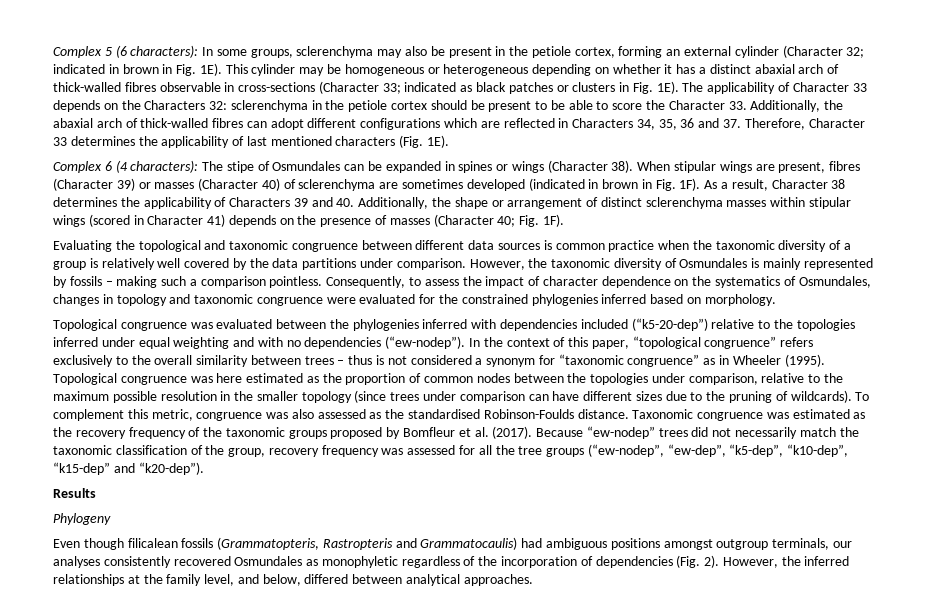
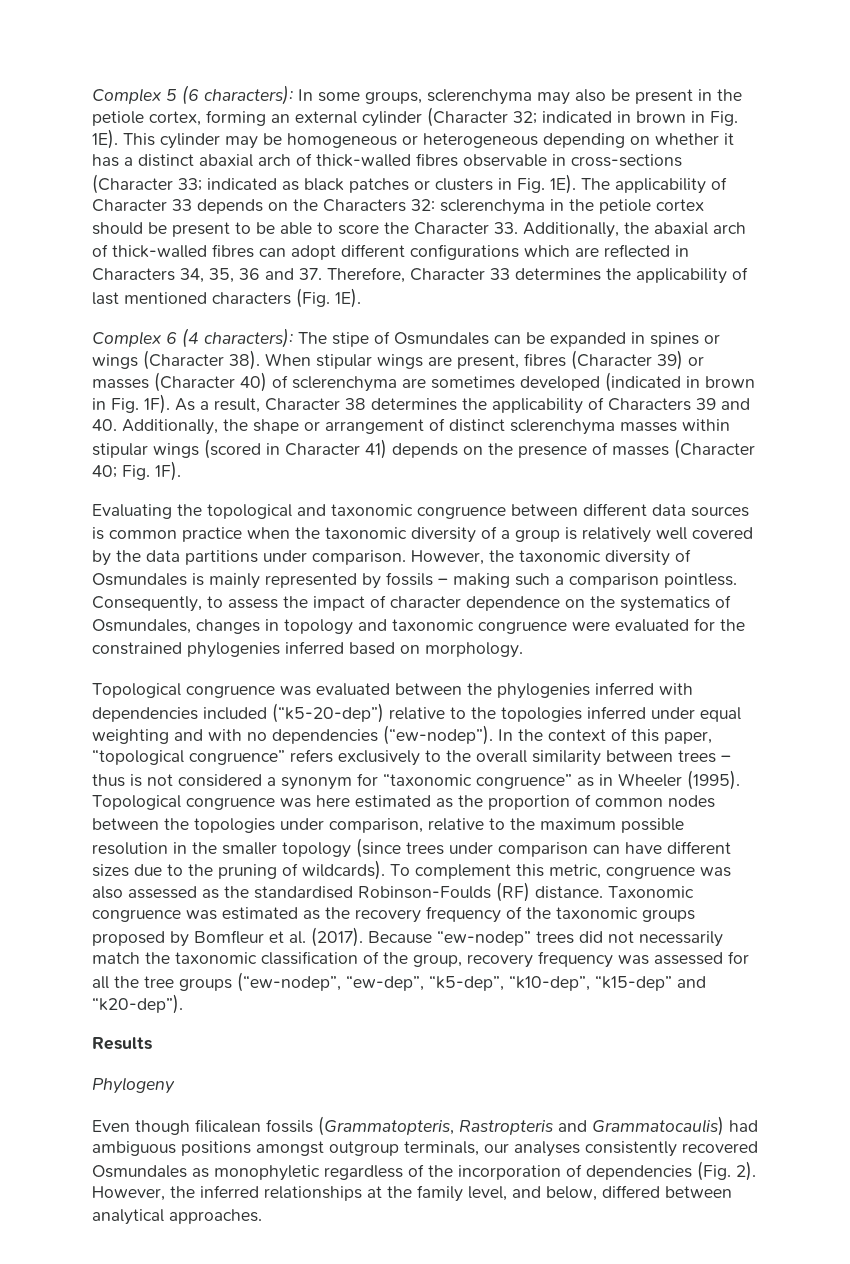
- To complement this metric, congruence was also assessed as the standardised Robinson-Foulds distance.
+ To complement this metric, congruence was also assessed as the standardised Robinson-Foulds (RF) distance.

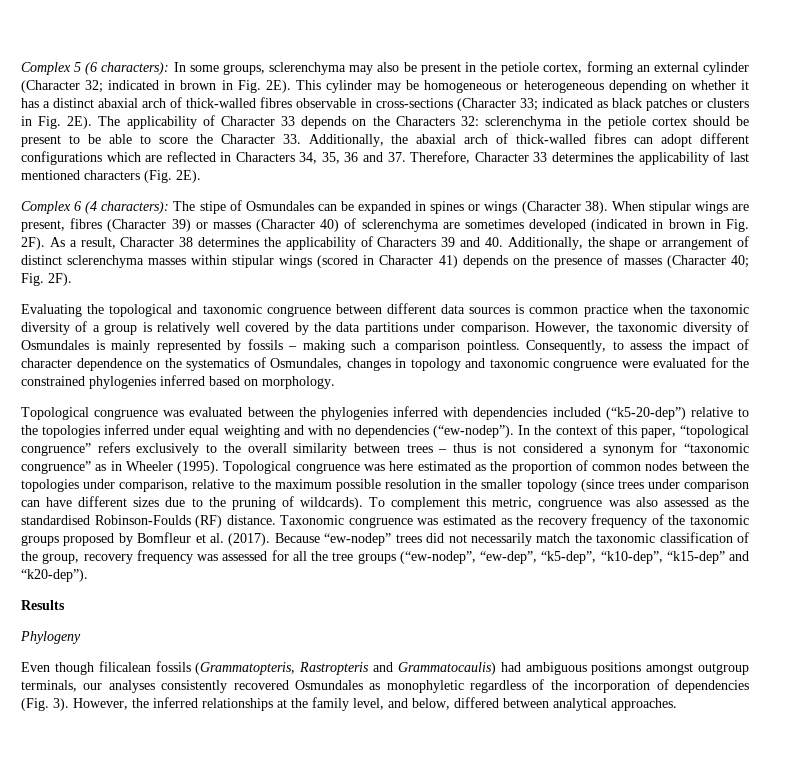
- Complex 5 (6 characters): In some groups, sclerenchyma may also be present in the petiole cortex, forming an external cylinder (Character 32; indicated in brown in Fig. 1E).
+ Complex 5 (6 characters): In some groups, sclerenchyma may also be present in the petiole cortex, forming an external cylinder (Character 32; indicated in brown in Fig. 2E).
- This cylinder may be homogeneous or heterogeneous depending on whether it has a distinct abaxial arch of thick-walled fibres observable in cross-sections (Character 33; indicated as black patches or clusters in Fig. 1E).
+ This cylinder may be homogeneous or heterogeneous depending on whether it has a distinct abaxial arch of thick-walled fibres observable in cross-sections (Character 33; indicated as black patches or clusters in Fig. 2E).
- The applicability of Character 33 depends on the Characters 32: sclerenchyma in the petiole cortex should be present to be able to score the Character 33. Additionally, the abaxial arch of thick-walled fibres can adopt different configurations which are reflected in Characters 34, 35, 36 and 37. Therefore, Character 33 determines the applicability of last mentioned characters (Fig. 1E).
+ The applicability of Character 33 depends on the Characters 32: sclerenchyma in the petiole cortex should be present to be able to score the Character 33. Additionally, the abaxial arch of thick-walled fibres can adopt different configurations which are reflected in Characters 34, 35, 36 and 37. Therefore, Character 33 determines the applicability of last mentioned characters (Fig. 2E).
- When stipular wings are present, fibres (Character 39) or masses (Character 40) of sclerenchyma are sometimes developed (indicated in brown in Fig. 1F).
+ When stipular wings are present, fibres (Character 39) or masses (Character 40) of sclerenchyma are sometimes developed (indicated in brown in Fig. 2F).
- As a result, Character 38 determines the applicability of Characters 39 and 40. Additionally, the shape or arrangement of distinct sclerenchyma masses within stipular wings (scored in Character 41) depends on the presence of masses (Character 40; Fig. 1F).
+ As a result, Character 38 determines the applicability of Characters 39 and 40. Additionally, the shape or arrangement of distinct sclerenchyma masses within stipular wings (scored in Character 41) depends on the presence of masses (Character 40; Fig. 2F).
- Even though filicalean fossils (Grammatopteris, Rastropteris and Grammatocaulis) had ambiguous positions amongst outgroup terminals, our analyses consistently recovered Osmundales as monophyletic regardless of the incorporation of dependencies (Fig. 2).
+ Even though filicalean fossils (Grammatopteris, Rastropteris and Grammatocaulis) had ambiguous positions amongst outgroup terminals, our analyses consistently recovered Osmundales as monophyletic regardless of the incorporation of dependencies (Fig. 3).

